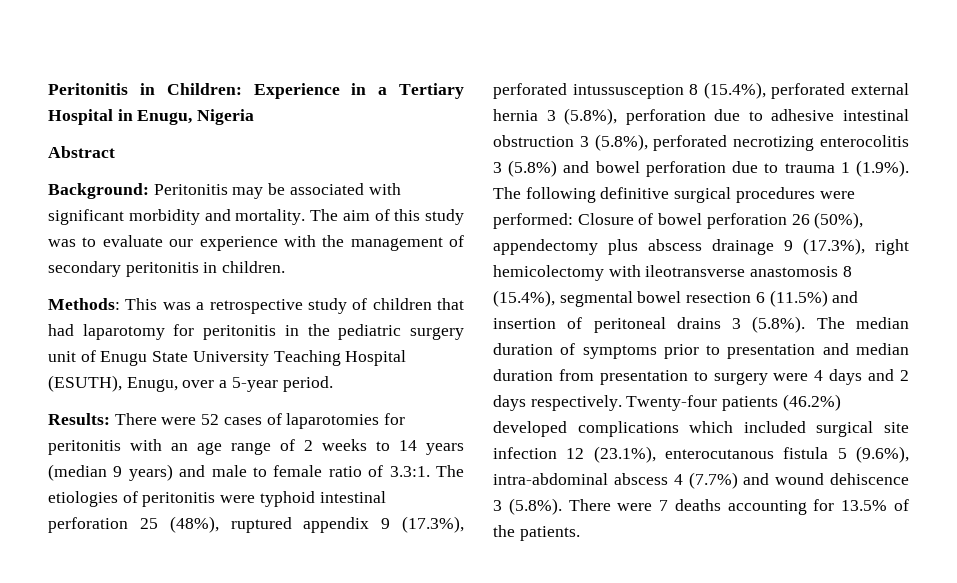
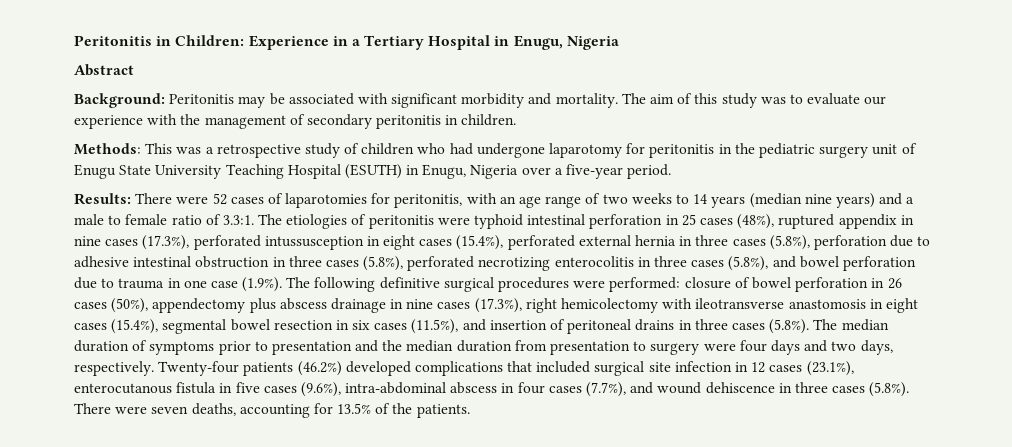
- Methods: This was a retrospective study of children that had laparotomy for peritonitis in the pediatric surgery unit of Enugu State University Teaching Hospital (ESUTH), Enugu, over a 5-year period.
+ Methods: This was a retrospective study of children who had undergone laparotomy for peritonitis in the pediatric surgery unit of Enugu State University Teaching Hospital (ESUTH) in Enugu, Nigeria over a five-year period.
- There were 52 cases of laparotomies for peritonitis with an age range of 2 weeks to 14 years (median 9 years) and male to female ratio of 3.3:1. The etiologies of peritonitis were typhoid intestinal perforation 25 (48%), ruptured appendix 9 (17.3%), perforated intussusception 8 (15.4%), perforated external hernia 3 (5.8%), perforation due to adhesive intestinal obstruction 3 (5.8%), perforated necrotizing enterocolitis 3 (5.8%) and bowel perforation due to trauma 1 (1.9%). The following definitive surgical procedures were performed:
+ There were 52 cases of laparotomies for peritonitis, with an age range of two weeks to 14 years (median nine years) and a male to female ratio of 3.3:1. The etiologies of peritonitis were typhoid intestinal perforation in 25 cases (48%), ruptured appendix in nine cases (17.3%), perforated intussusception in eight cases (15.4%), perforated external hernia in three cases (5.8%), perforation due to adhesive intestinal obstruction in three cases (5.8%), perforated necrotizing enterocolitis in three cases (5.8%), and bowel perforation due to trauma in one case (1.9%). The following definitive surgical procedures were performed:
- Closure of bowel perforation 26 (50%), appendectomy plus abscess drainage 9 (17.3%), right hemicolectomy with ileotransverse anastomosis 8 (15.4%), segmental bowel resection 6 (11.5%) and insertion of peritoneal drains 3 (5.8%). The median duration of symptoms prior to presentation and median duration from presentation to surgery were 4 days and 2 days respectively.
+ closure of bowel perforation in 26 cases (50%), appendectomy plus abscess drainage in nine cases (17.3%), right hemicolectomy with ileotransverse anastomosis in eight cases (15.4%), segmental bowel resection in six cases (11.5%), and insertion of peritoneal drains in three cases (5.8%). The median duration of symptoms prior to presentation and the median duration from presentation to surgery were four days and two days, respectively.
- Twenty-four patients (46.2%) developed complications which included surgical site infection 12 (23.1%), enterocutanous fistula 5 (9.6%), intra-abdominal abscess 4 (7.7%) and wound dehiscence 3 (5.8%). There were 7 deaths accounting for 13.5% of the patients.
+ Twenty-four patients (46.2%) developed complications that included surgical site infection in 12 cases (23.1%), enterocutanous fistula in five cases (9.6%), intra-abdominal abscess in four cases (7.7%), and wound dehiscence in three cases (5.8%). There were seven deaths, accounting for 13.5% of the patients.

